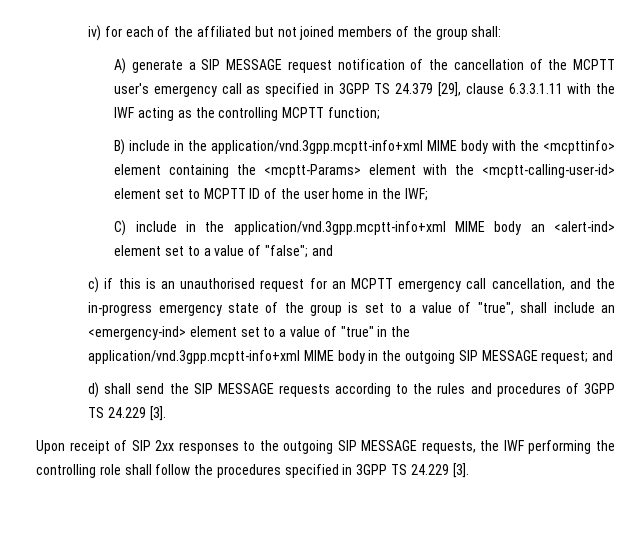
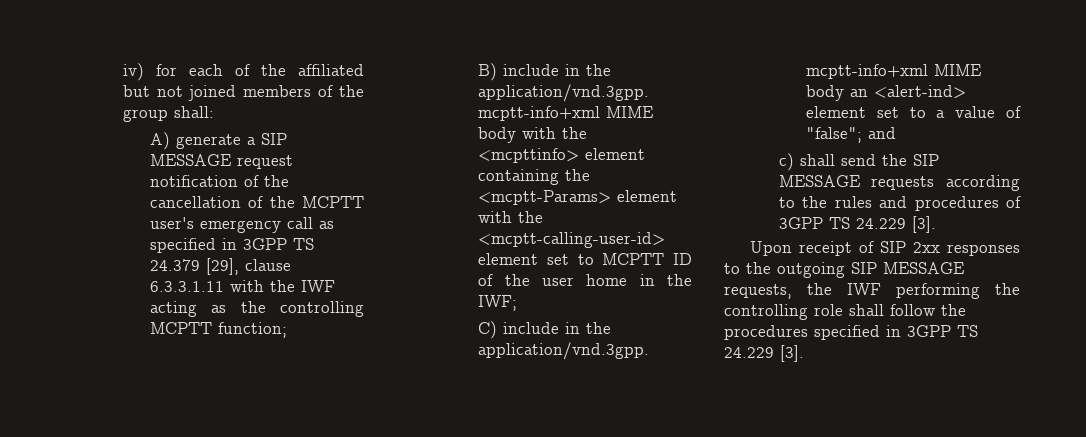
- c) if this is an unauthorised request for an MCPTT emergency call cancellation, and the in-progress emergency state of the group is set to a value of "true", shall include an <emergency-ind> element set to a value of "true" in the application/vnd.3gpp.mcptt-info+xml MIME body in the outgoing SIP MESSAGE request; and
- d) shall send the SIP MESSAGE requests according to the rules and procedures of 3GPP TS 24.229 [3].
+ c) shall send the SIP MESSAGE requests according to the rules and procedures of 3GPP TS 24.229 [3].

